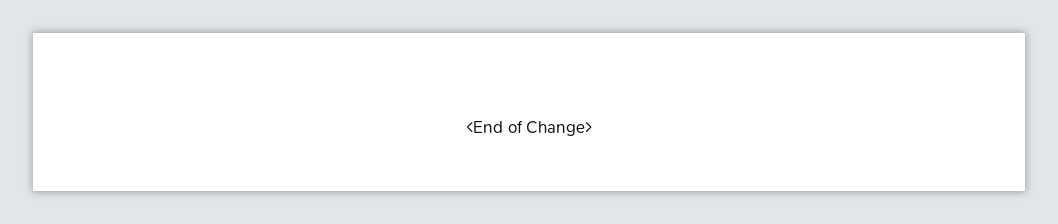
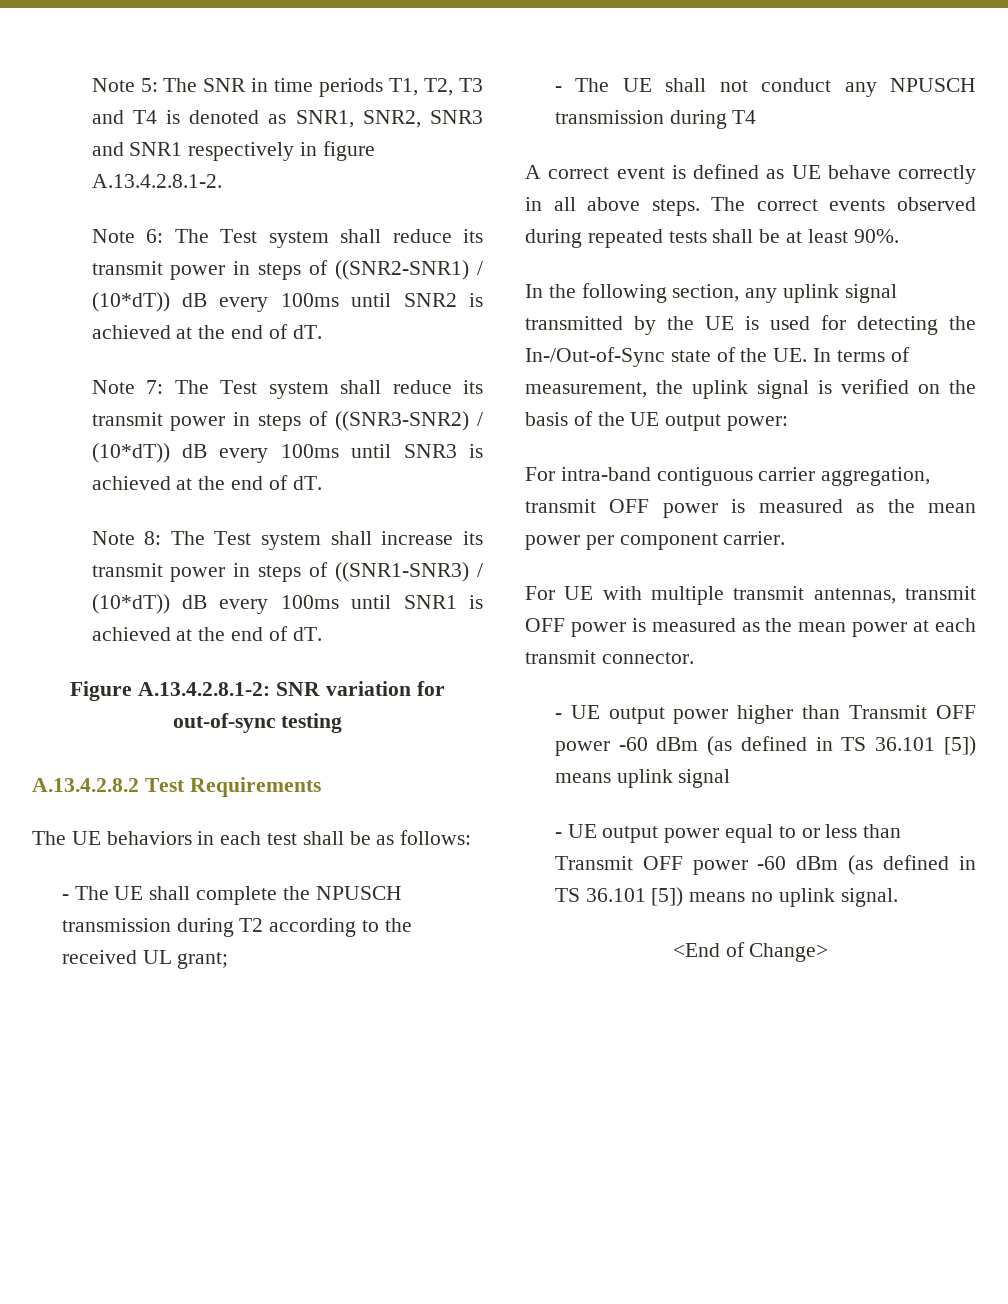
+ Note 5: The SNR in time periods T1, T2, T3 and T4 is denoted as SNR1, SNR2, SNR3 and SNR1 respectively in figure A.13.4.2.8.1-2.
+ Note 6: The Test system shall reduce its transmit power in steps of ((SNR2-SNR1) / (10*dT)) dB every 100ms until SNR2 is achieved at the end of dT.
+ Note 7: The Test system shall reduce its transmit power in steps of ((SNR3-SNR2) / (10*dT)) dB every 100ms until SNR3 is achieved at the end of dT.
+ Note 8: The Test system shall increase its transmit power in steps of ((SNR1-SNR3) / (10*dT)) dB every 100ms until SNR1 is achieved at the end of dT.
+ Figure A.13.4.2.8.1-2: SNR variation for out-of-sync testing
+ A.13.4.2.8.2 Test Requirements
+ The UE behaviors in each test shall be as follows:
+ - The UE shall complete the NPUSCH transmission during T2 according to the received UL grant;
+ - The UE shall not conduct any NPUSCH transmission during T4
+ A correct event is defined as UE behave correctly in all above steps. The correct events observed during repeated tests shall be at least 90%.
+ In the following section, any uplink signal transmitted by the UE is used for detecting the In-/Out-of-Sync state of the UE. In terms of measurement, the uplink signal is verified on the basis of the UE output power:
+ For intra-band contiguous carrier aggregation, transmit OFF power is measured as the mean power per component carrier.
+ For UE with multiple transmit antennas, transmit OFF power is measured as the mean power at each transmit connector.
+ - UE output power higher than Transmit OFF power -60 dBm (as defined in TS 36.101 [5]) means uplink signal
+ - UE output power equal to or less than Transmit OFF power -60 dBm (as defined in TS 36.101 [5]) means no uplink signal.

